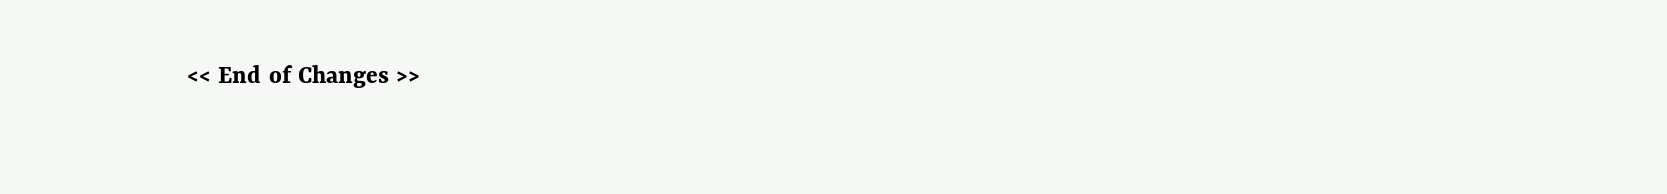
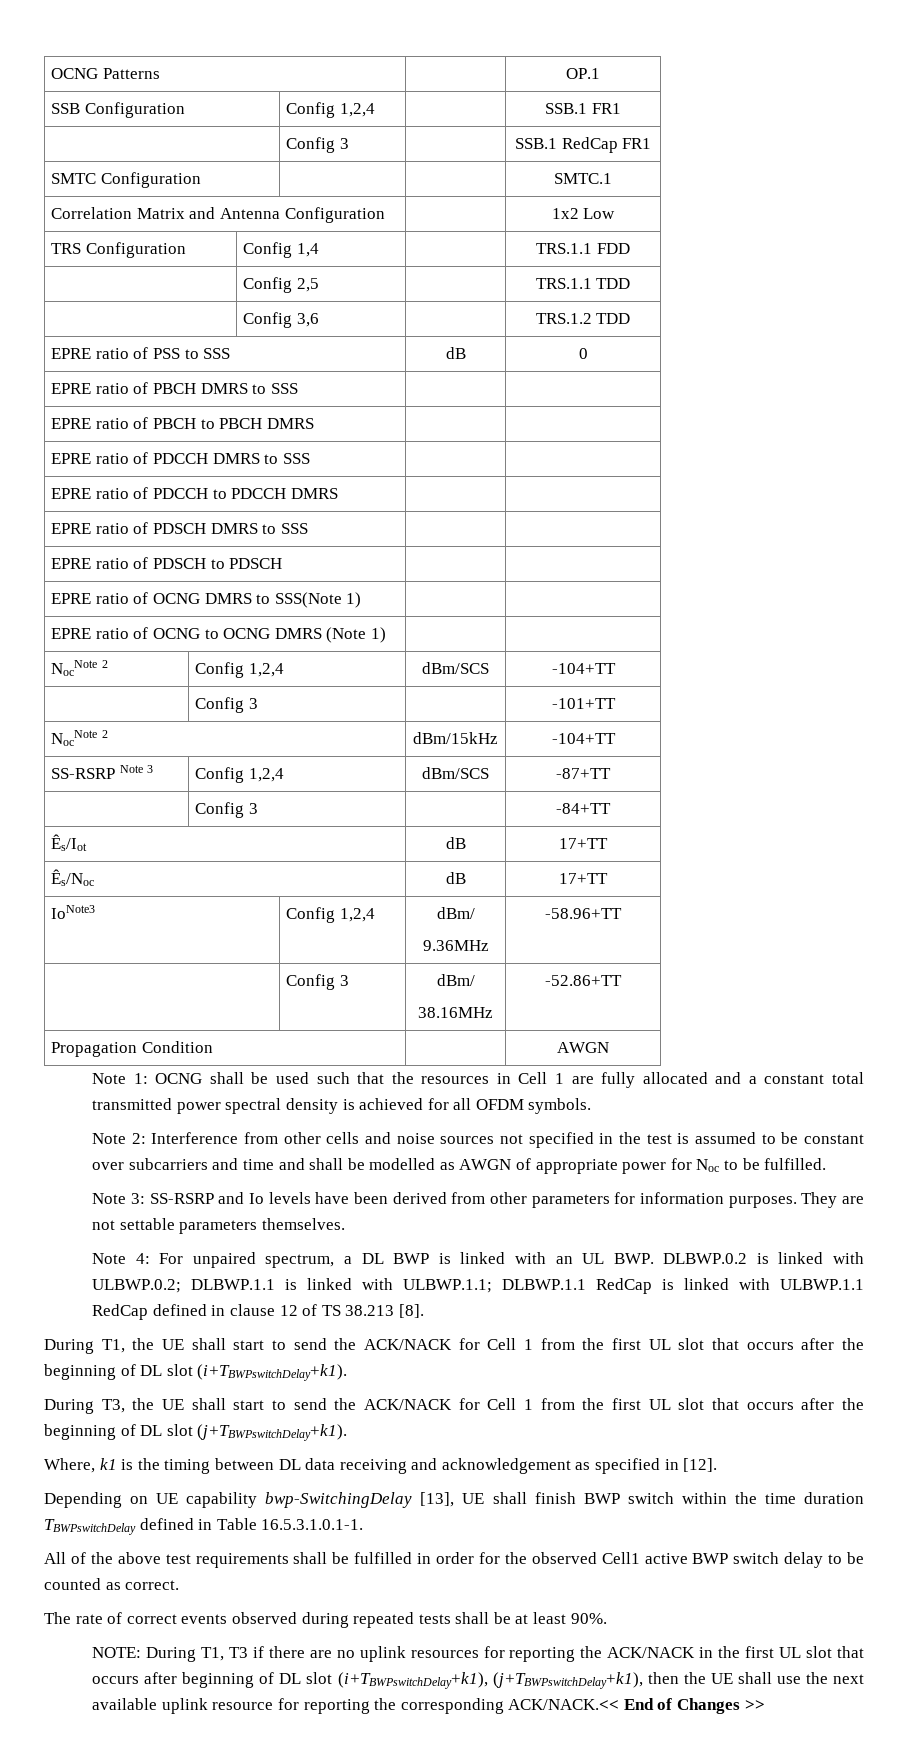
- << End of Changes >>
+ OCNG Patterns | | OP.1
+ SSB Configuration | Config 1,2,4 | | SSB.1 FR1
+ | Config 3 | | SSB.1 RedCap FR1
+ SMTC Configuration | | | SMTC.1
+ Correlation Matrix and Antenna Configuration | | 1x2 Low
+ TRS Configuration | Config 1,4 | | TRS.1.1 FDD
+ | Config 2,5 | | TRS.1.1 TDD
+ | Config 3,6 | | TRS.1.2 TDD
+ EPRE ratio of PSS to SSS | dB | 0
+ EPRE ratio of PBCH DMRS to SSS | |
+ EPRE ratio of PBCH to PBCH DMRS | |
+ EPRE ratio of PDCCH DMRS to SSS | |
+ EPRE ratio of PDCCH to PDCCH DMRS | |
+ EPRE ratio of PDSCH DMRS to SSS | |
+ EPRE ratio of PDSCH to PDSCH | |
+ EPRE ratio of OCNG DMRS to SSS(Note 1) | |
+ EPRE ratio of OCNG to OCNG DMRS (Note 1) | |
+ NocNote 2 | Config 1,2,4 | dBm/SCS | -104+TT
+ | Config 3 | | -101+TT
+ NocNote 2 | dBm/15kHz | -104+TT
+ SS-RSRP Note 3 | Config 1,2,4 | dBm/SCS | -87+TT
+ | Config 3 | | -84+TT
+ Ês/Iot | dB | 17+TT
+ Ês/Noc | dB | 17+TT
+ IoNote3 | Config 1,2,4 | dBm/
+ 9.36MHz | -58.96+TT
+ | Config 3 | dBm/
+ 38.16MHz | -52.86+TT
+ Propagation Condition | | AWGN
+ Note 1: OCNG shall be used such that the resources in Cell 1 are fully allocated and a constant total transmitted power spectral density is achieved for all OFDM symbols.
+ Note 2: Interference from other cells and noise sources not specified in the test is assumed to be constant over subcarriers and time and shall be modelled as AWGN of appropriate power for Noc to be fulfilled.
+ Note 3: SS-RSRP and Io levels have been derived from other parameters for information purposes. They are not settable parameters themselves.
+ Note 4: For unpaired spectrum, a DL BWP is linked with an UL BWP. DLBWP.0.2 is linked with ULBWP.0.2; DLBWP.1.1 is linked with ULBWP.1.1; DLBWP.1.1 RedCap is linked with ULBWP.1.1 RedCap defined in clause 12 of TS 38.213 [8].
+ During T1, the UE shall start to send the ACK/NACK for Cell 1 from the first UL slot that occurs after the beginning of DL slot (i+TBWPswitchDelay+k1).
+ During T3, the UE shall start to send the ACK/NACK for Cell 1 from the first UL slot that occurs after the beginning of DL slot (j+TBWPswitchDelay+k1).
+ Where, k1 is the timing between DL data receiving and acknowledgement as specified in [12].
+ Depending on UE capability bwp-SwitchingDelay [13], UE shall finish BWP switch within the time duration TBWPswitchDelay defined in Table 16.5.3.1.0.1-1.
+ All of the above test requirements shall be fulfilled in order for the observed Cell1 active BWP switch delay to be counted as correct.
+ The rate of correct events observed during repeated tests shall be at least 90%.
+ NOTE: During T1, T3 if there are no uplink resources for reporting the ACK/NACK in the first UL slot that occurs after beginning of DL slot (i+TBWPswitchDelay+k1), (j+TBWPswitchDelay+k1), then the UE shall use the next available uplink resource for reporting the corresponding ACK/NACK.<< End of Changes >>

